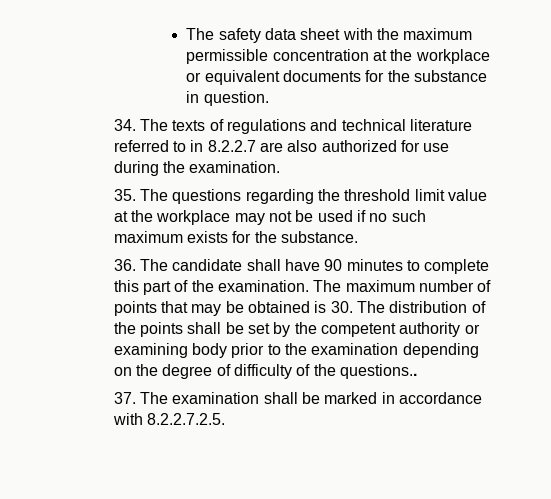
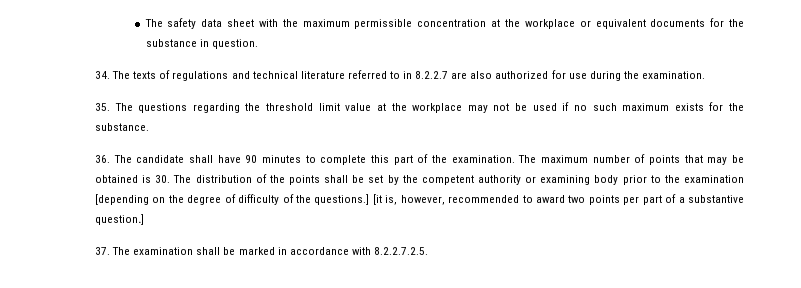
- The maximum number of points that may be obtained is 30. The distribution of the points shall be set by the competent authority or examining body prior to the examination depending on the degree of difficulty of the questions..
+ The maximum number of points that may be obtained is 30. The distribution of the points shall be set by the competent authority or examining body prior to the examination [depending on the degree of difficulty of the questions.] [it is, however, recommended to award two points per part of a substantive question.]

